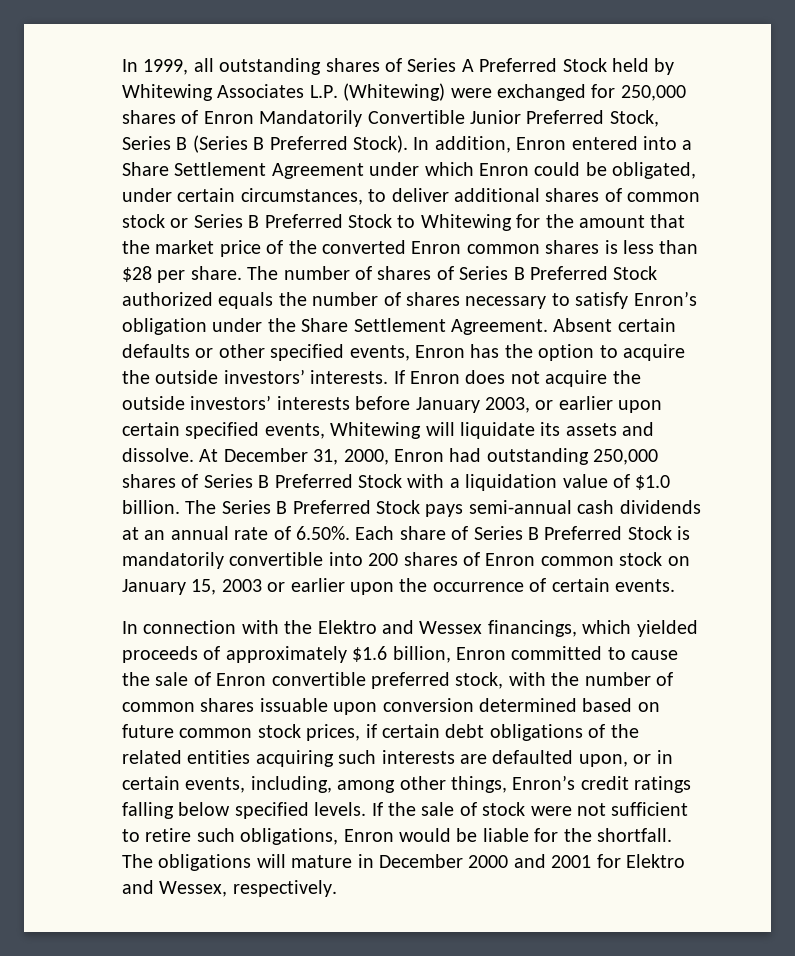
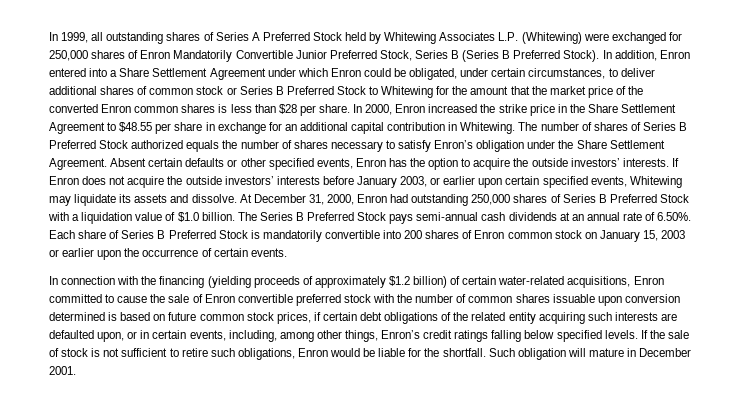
+ In 2000, Enron increased the strike price in the Share Settlement Agreement to $48.55 per share in exchange for an additional capital contribution in Whitewing.
- If Enron does not acquire the outside investors’ interests before January 2003, or earlier upon certain specified events, Whitewing will liquidate its assets and dissolve.
+ If Enron does not acquire the outside investors’ interests before January 2003, or earlier upon certain specified events, Whitewing may liquidate its assets and dissolve.
- In connection with the Elektro and Wessex financings, which yielded proceeds of approximately $1.6 billion, Enron committed to cause the sale of Enron convertible preferred stock, with the number of common shares issuable upon conversion determined based on future common stock prices, if certain debt obligations of the related entities acquiring such interests are defaulted upon, or in certain events, including, among other things, Enron’s credit ratings falling below specified levels.
+ In connection with the financing (yielding proceeds of approximately $1.2 billion) of certain water-related acquisitions, Enron committed to cause the sale of Enron convertible preferred stock with the number of common shares issuable upon conversion determined is based on future common stock prices, if certain debt obligations of the related entity acquiring such interests are defaulted upon, or in certain events, including, among other things, Enron’s credit ratings falling below specified levels.
- If the sale of stock were not sufficient to retire such obligations, Enron would be liable for the shortfall.
+ If the sale of stock is not sufficient to retire such obligations, Enron would be liable for the shortfall.
- The obligations will mature in December 2000 and 2001 for Elektro and Wessex, respectively.
+ Such obligation will mature in December 2001.

